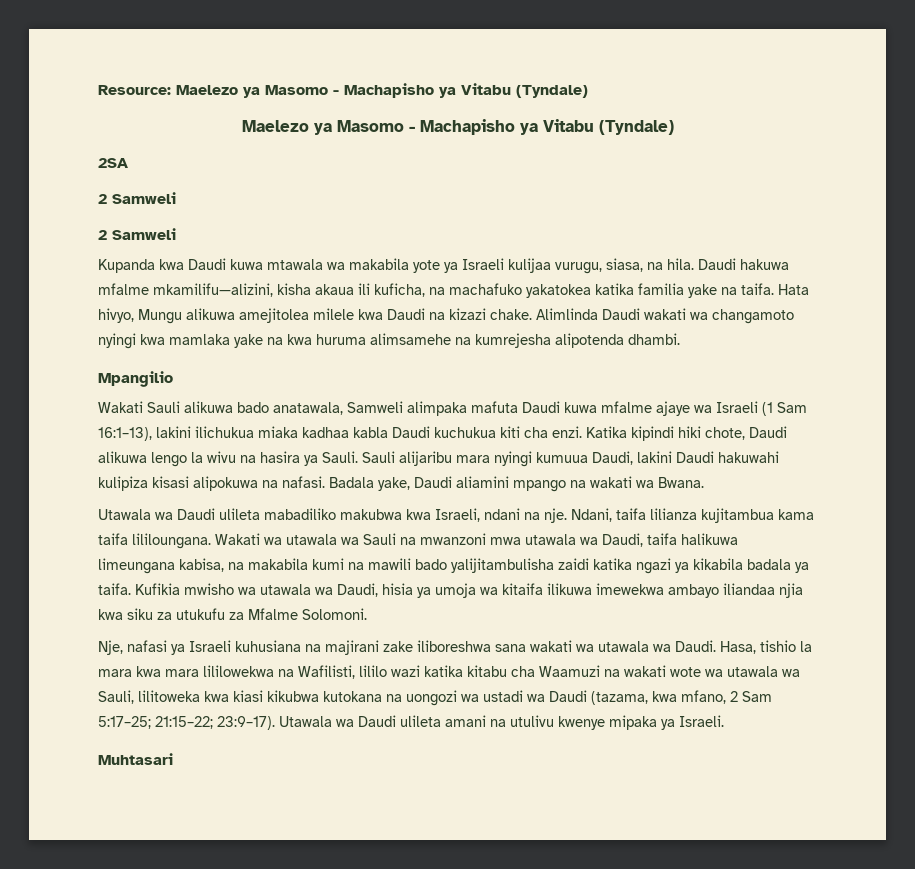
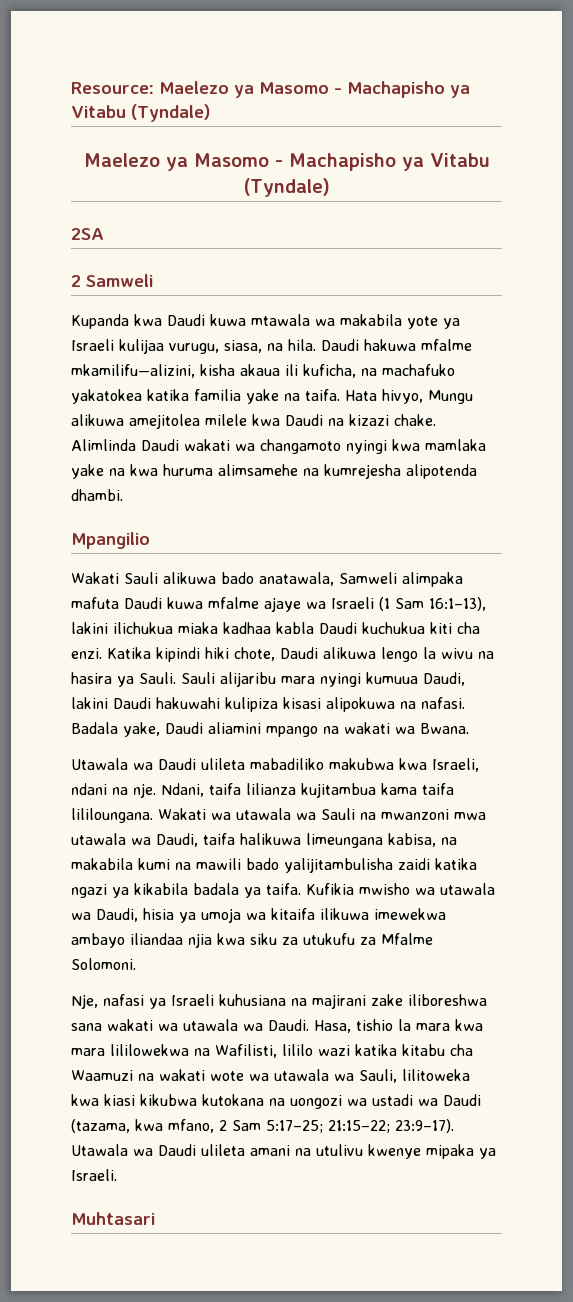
  2SA
- 2 Samweli

